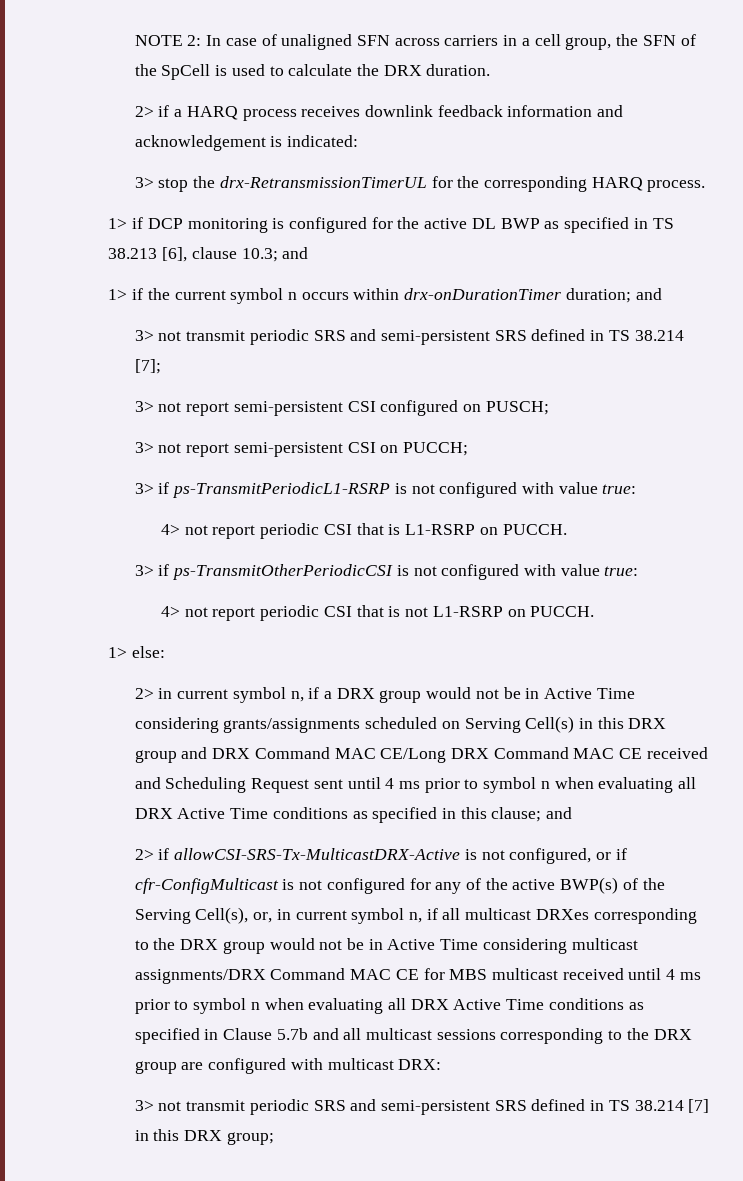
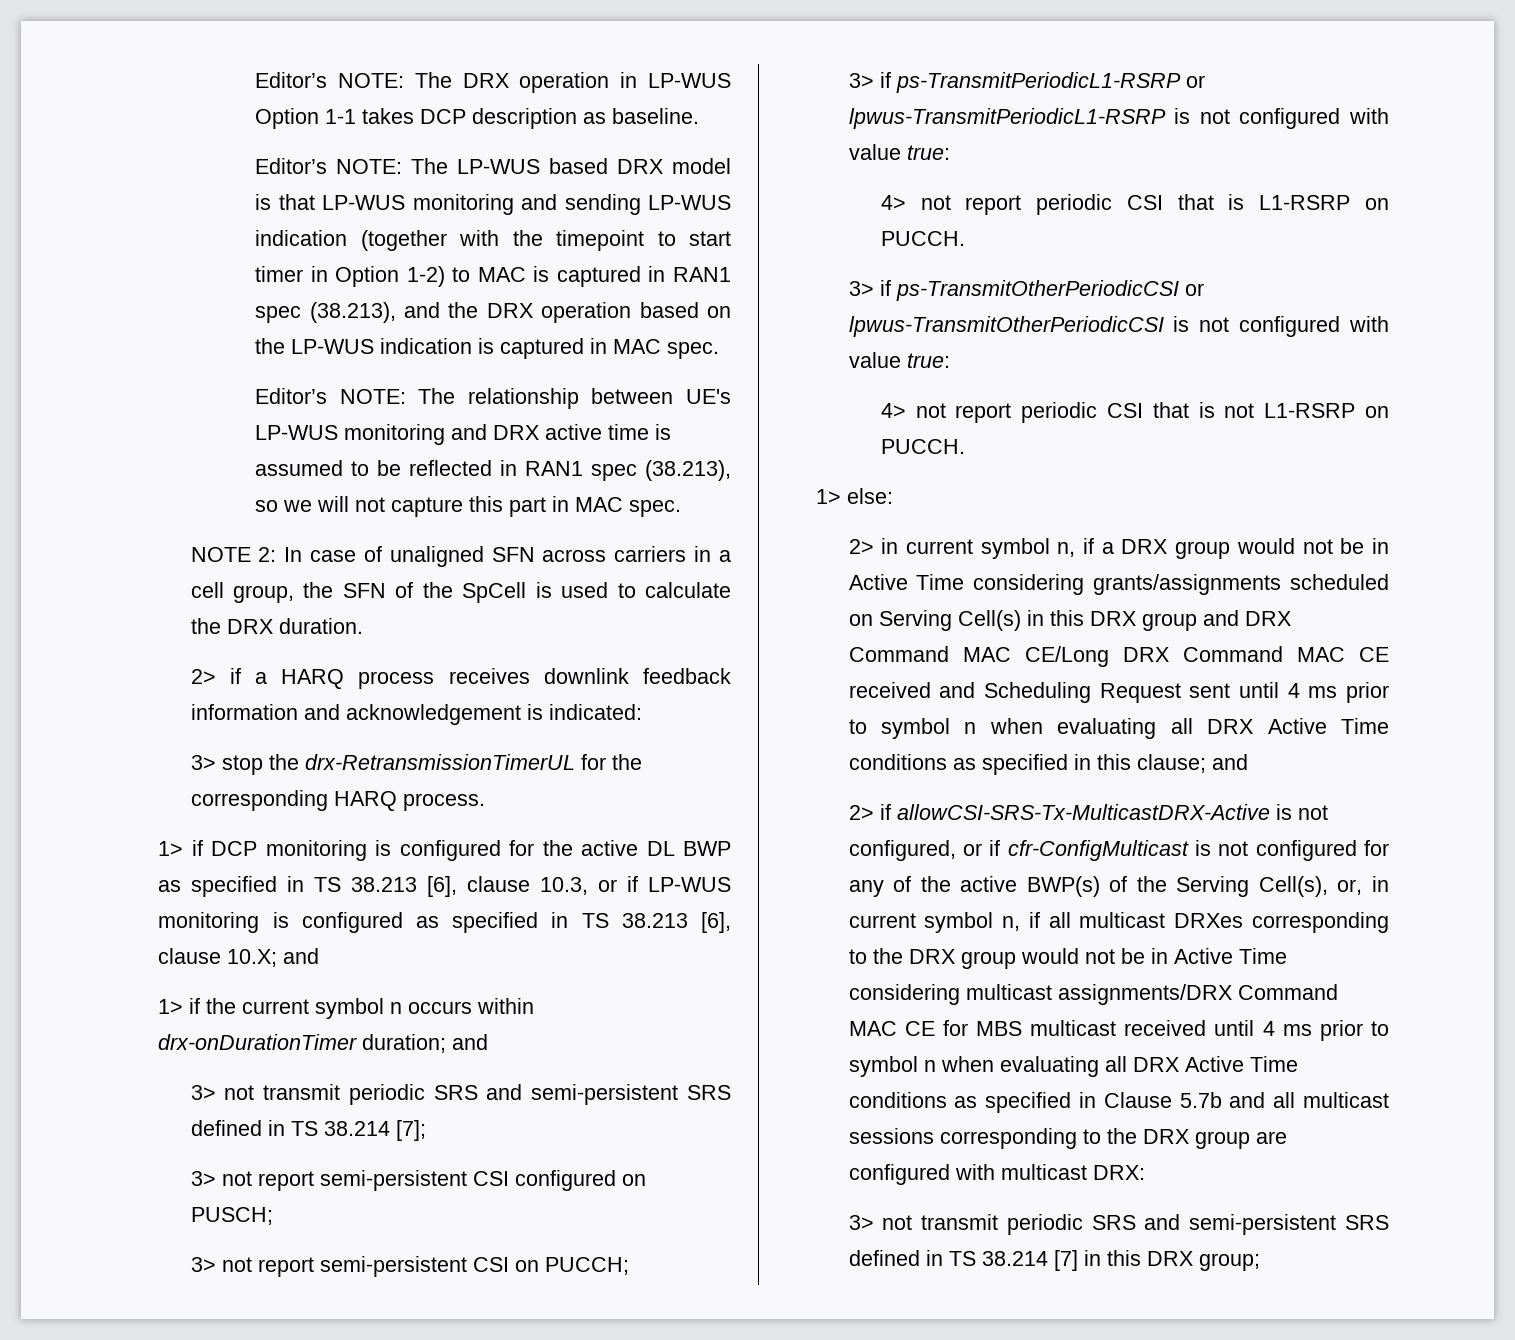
+ Editor’s NOTE: The DRX operation in LP-WUS Option 1-1 takes DCP description as baseline.
+ Editor’s NOTE: The LP-WUS based DRX model is that LP-WUS monitoring and sending LP-WUS indication (together with the timepoint to start timer in Option 1-2) to MAC is captured in RAN1 spec (38.213), and the DRX operation based on the LP-WUS indication is captured in MAC spec.
+ Editor’s NOTE: The relationship between UE's LP-WUS monitoring and DRX active time is assumed to be reflected in RAN1 spec (38.213), so we will not capture this part in MAC spec.
- 1> if DCP monitoring is configured for the active DL BWP as specified in TS 38.213 [6], clause 10.3; and
+ 1> if DCP monitoring is configured for the active DL BWP as specified in TS 38.213 [6], clause 10.3, or if LP-WUS monitoring is configured as specified in TS 38.213 [6], clause 10.X; and
- 3> if ps-TransmitPeriodicL1-RSRP is not configured with value true:
+ 3> if ps-TransmitPeriodicL1-RSRP or lpwus-TransmitPeriodicL1-RSRP is not configured with value true:
- 3> if ps-TransmitOtherPeriodicCSI is not configured with value true:
+ 3> if ps-TransmitOtherPeriodicCSI or lpwus-TransmitOtherPeriodicCSI is not configured with value true:

